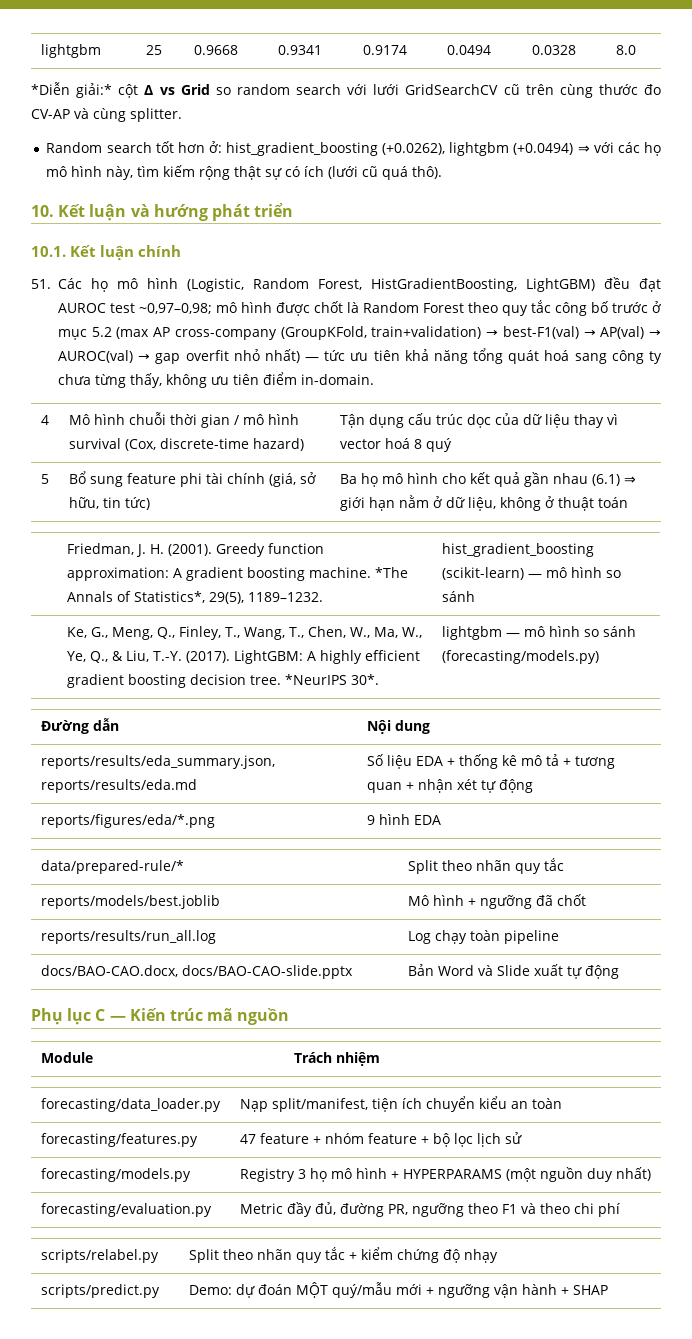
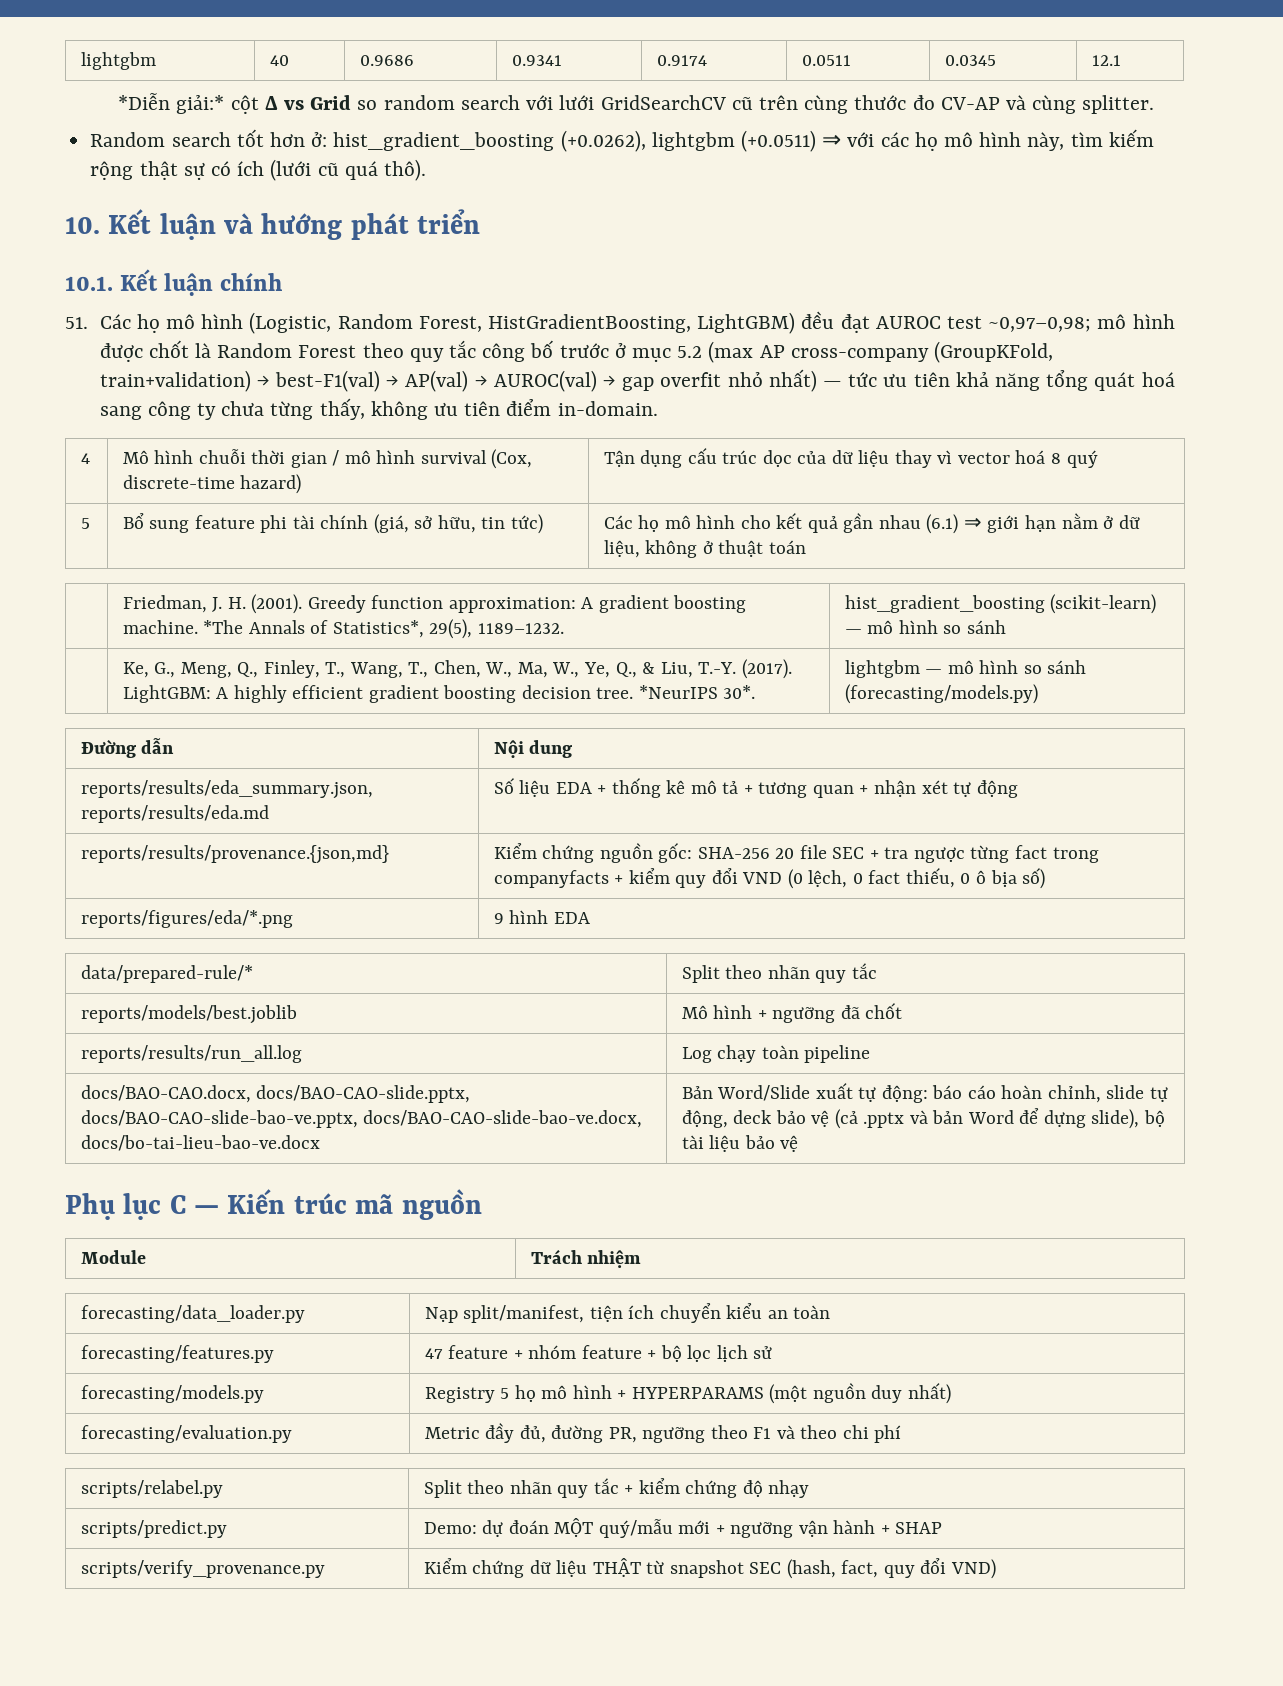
- lightgbm | 25 | 0.9668 | 0.9341 | 0.9174 | 0.0494 | 0.0328 | 8.0
+ lightgbm | 40 | 0.9686 | 0.9341 | 0.9174 | 0.0511 | 0.0345 | 12.1
- Random search tốt hơn ở: hist_gradient_boosting (+0.0262), lightgbm (+0.0494) ⇒ với các họ mô hình này, tìm kiếm rộng thật sự có ích (lưới cũ quá thô).
+ Random search tốt hơn ở: hist_gradient_boosting (+0.0262), lightgbm (+0.0511) ⇒ với các họ mô hình này, tìm kiếm rộng thật sự có ích (lưới cũ quá thô).
- 5 | Bổ sung feature phi tài chính (giá, sở hữu, tin tức) | Ba họ mô hình cho kết quả gần nhau (6.1) ⇒ giới hạn nằm ở dữ liệu, không ở thuật toán
+ 5 | Bổ sung feature phi tài chính (giá, sở hữu, tin tức) | Các họ mô hình cho kết quả gần nhau (6.1) ⇒ giới hạn nằm ở dữ liệu, không ở thuật toán
+ reports/results/provenance.{json,md} | Kiểm chứng nguồn gốc: SHA-256 20 file SEC + tra ngược từng fact trong companyfacts + kiểm quy đổi VND (0 lệch, 0 fact thiếu, 0 ô bịa số)
- docs/BAO-CAO.docx, docs/BAO-CAO-slide.pptx | Bản Word và Slide xuất tự động
+ docs/BAO-CAO.docx, docs/BAO-CAO-slide.pptx, docs/BAO-CAO-slide-bao-ve.pptx, docs/BAO-CAO-slide-bao-ve.docx, docs/bo-tai-lieu-bao-ve.docx | Bản Word/Slide xuất tự động: báo cáo hoàn chỉnh, slide tự động, deck bảo vệ (cả .pptx và bản Word để dựng slide), bộ tài liệu bảo vệ
- forecasting/models.py | Registry 3 họ mô hình + HYPERPARAMS (một nguồn duy nhất)
+ forecasting/models.py | Registry 5 họ mô hình + HYPERPARAMS (một nguồn duy nhất)
+ scripts/verify_provenance.py | Kiểm chứng dữ liệu THẬT từ snapshot SEC (hash, fact, quy đổi VND)

